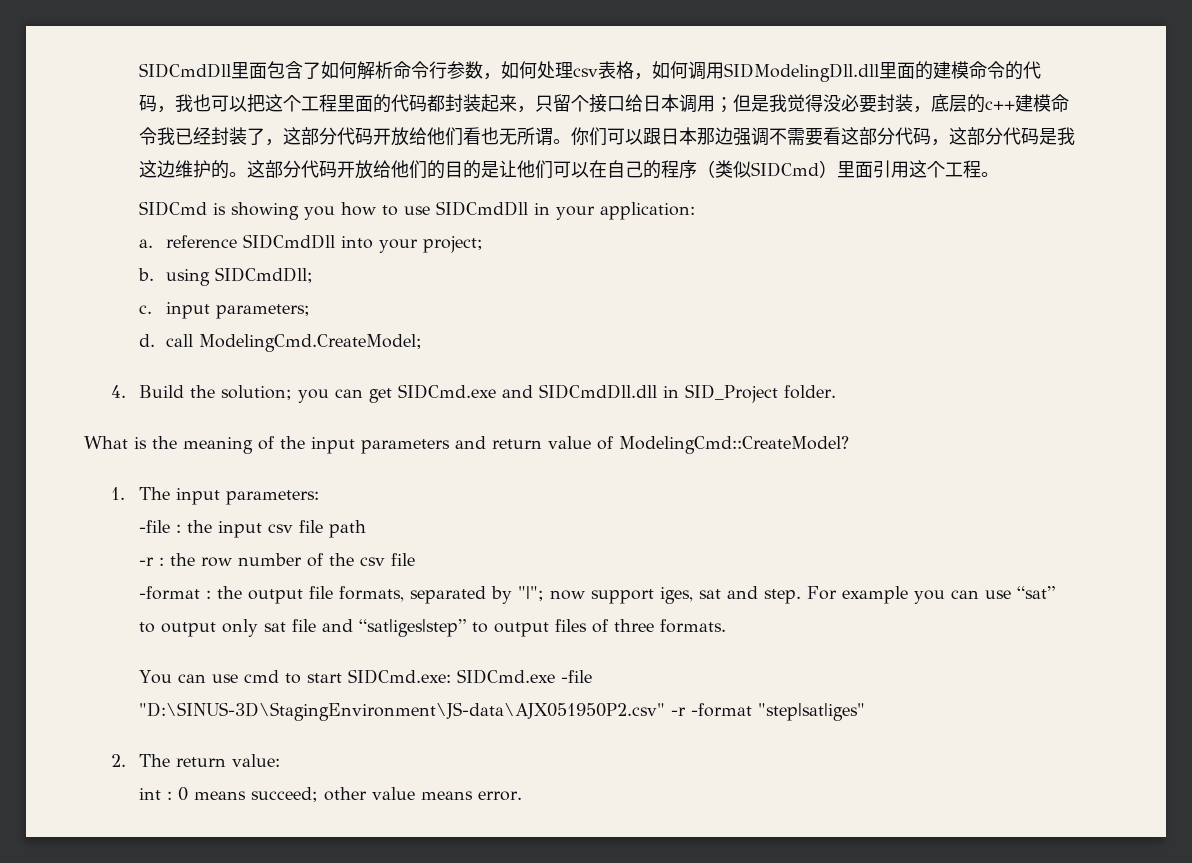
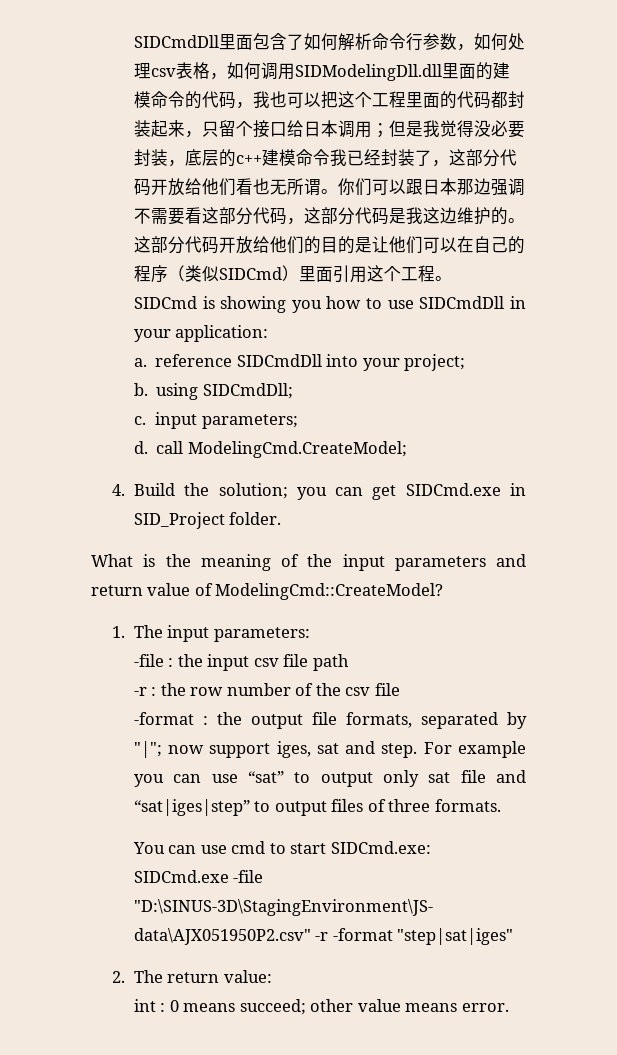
- 4. Build the solution; you can get SIDCmd.exe and SIDCmdDll.dll in SID_Project folder.
+ 4. Build the solution; you can get SIDCmd.exe in SID_Project folder.

